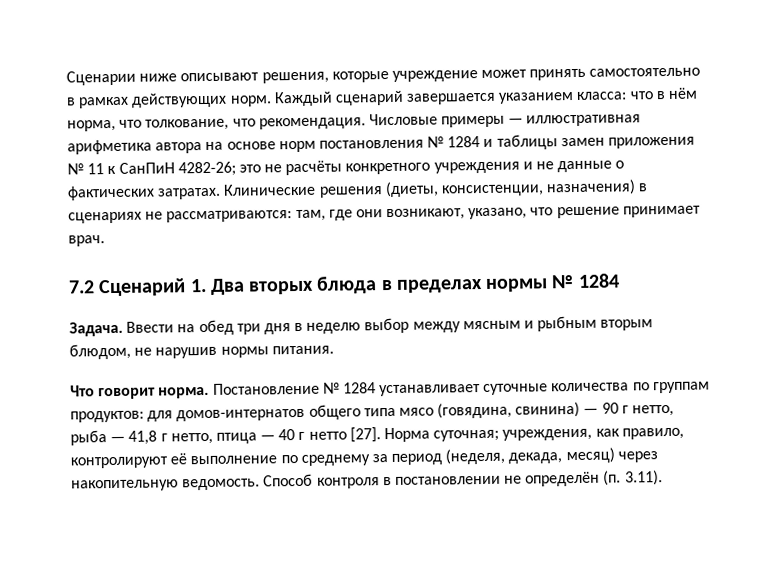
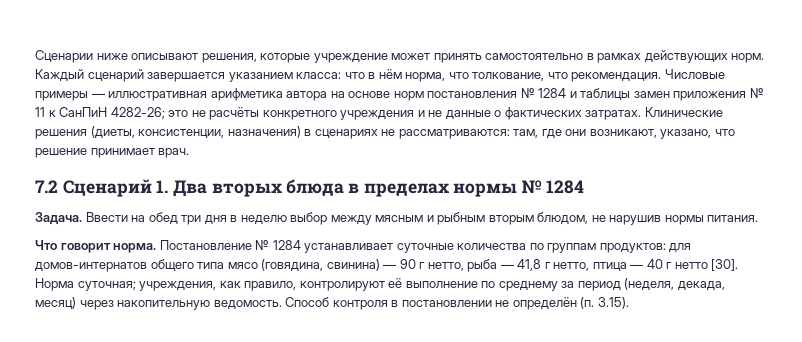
- Постановление № 1284 устанавливает суточные количества по группам продуктов: для домов-интернатов общего типа мясо (говядина, свинина) — 90 г нетто, рыба — 41,8 г нетто, птица — 40 г нетто [27].
+ Постановление № 1284 устанавливает суточные количества по группам продуктов: для домов-интернатов общего типа мясо (говядина, свинина) — 90 г нетто, рыба — 41,8 г нетто, птица — 40 г нетто [30].
- Способ контроля в постановлении не определён (п. 3.11).
+ Способ контроля в постановлении не определён (п. 3.15).

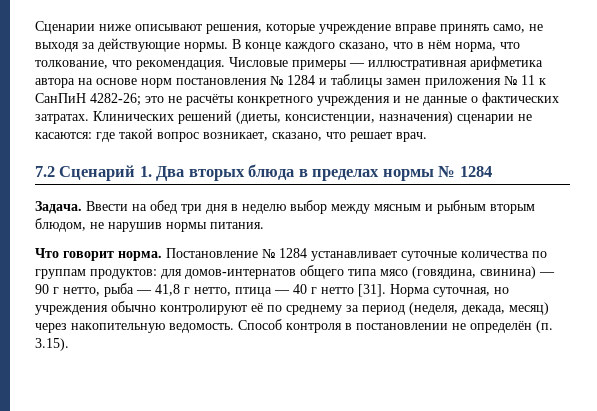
- Сценарии ниже описывают решения, которые учреждение может принять самостоятельно в рамках действующих норм. Каждый сценарий завершается указанием класса: что в нём норма, что толкование, что рекомендация.
+ Сценарии ниже описывают решения, которые учреждение вправе принять само, не выходя за действующие нормы. В конце каждого сказано, что в нём норма, что толкование, что рекомендация.
- Клинические решения (диеты, консистенции, назначения) в сценариях не рассматриваются: там, где они возникают, указано, что решение принимает врач.
+ Клинических решений (диеты, консистенции, назначения) сценарии не касаются: где такой вопрос возникает, сказано, что решает врач.
- Постановление № 1284 устанавливает суточные количества по группам продуктов: для домов-интернатов общего типа мясо (говядина, свинина) — 90 г нетто, рыба — 41,8 г нетто, птица — 40 г нетто [30]. Норма суточная; учреждения, как правило, контролируют её выполнение по среднему за период (неделя, декада, месяц) через накопительную ведомость.
+ Постановление № 1284 устанавливает суточные количества по группам продуктов: для домов-интернатов общего типа мясо (говядина, свинина) — 90 г нетто, рыба — 41,8 г нетто, птица — 40 г нетто [31]. Норма суточная, но учреждения обычно контролируют её по среднему за период (неделя, декада, месяц) через накопительную ведомость.

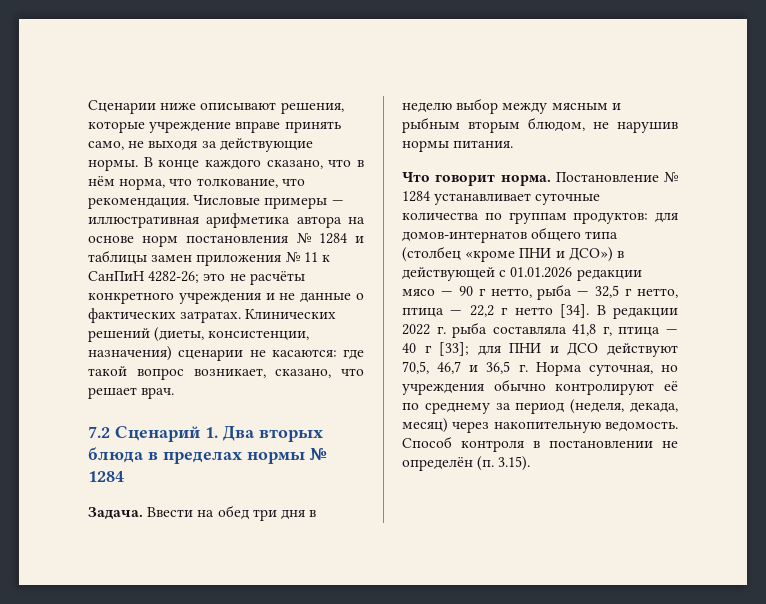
- Постановление № 1284 устанавливает суточные количества по группам продуктов: для домов-интернатов общего типа мясо (говядина, свинина) — 90 г нетто, рыба — 41,8 г нетто, птица — 40 г нетто [31]. Норма суточная, но учреждения обычно контролируют её по среднему за период (неделя, декада, месяц) через накопительную ведомость.
+ Постановление № 1284 устанавливает суточные количества по группам продуктов: для домов-интернатов общего типа (столбец «кроме ПНИ и ДСО») в действующей с 01.01.2026 редакции мясо — 90 г нетто, рыба — 32,5 г нетто, птица — 22,2 г нетто [34]. В редакции 2022 г. рыба составляла 41,8 г, птица — 40 г [33]; для ПНИ и ДСО действуют 70,5, 46,7 и 36,5 г. Норма суточная, но учреждения обычно контролируют её по среднему за период (неделя, декада, месяц) через накопительную ведомость.

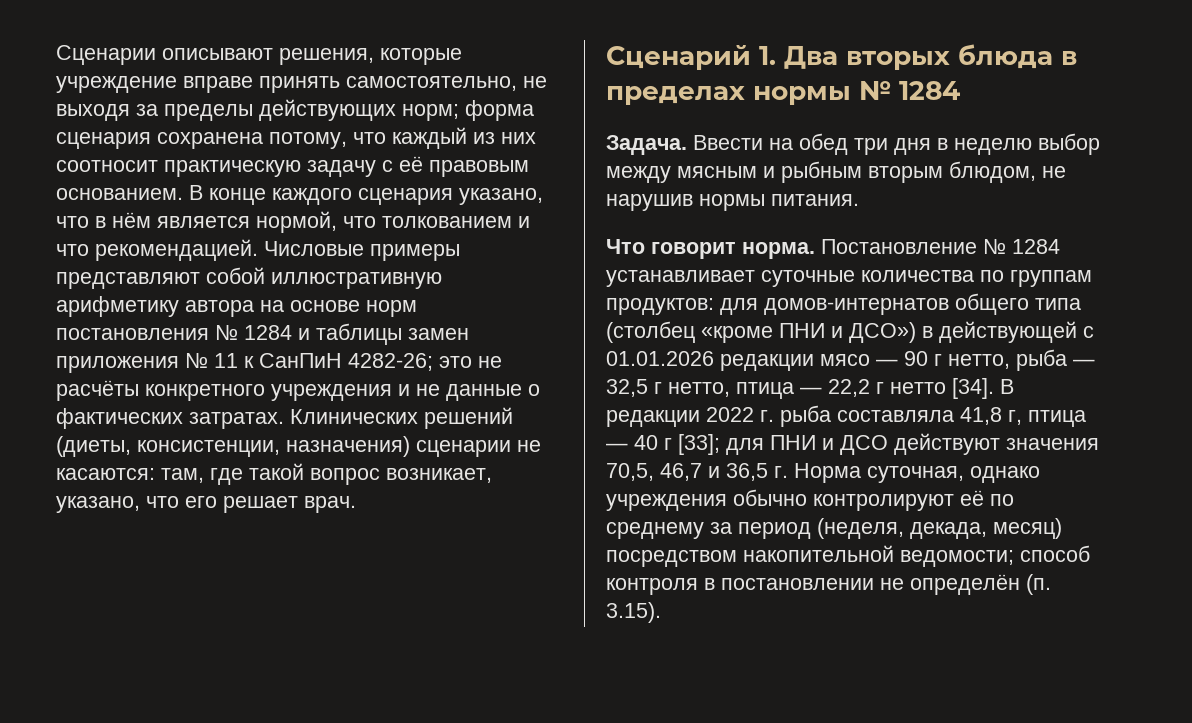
- Сценарии ниже описывают решения, которые учреждение вправе принять само, не выходя за действующие нормы.
+ Сценарии описывают решения, которые учреждение вправе принять самостоятельно, не выходя за пределы действующих норм; форма сценария сохранена потому, что каждый из них соотносит практическую задачу с её правовым основанием.
- В конце каждого сказано, что в нём норма, что толкование, что рекомендация. Числовые примеры — иллюстративная арифметика автора на основе норм постановления № 1284 и таблицы замен приложения № 11 к СанПиН 4282-26; это не расчёты конкретного учреждения и не данные о фактических затратах.
+ В конце каждого сценария указано, что в нём является нормой, что толкованием и что рекомендацией. Числовые примеры представляют собой иллюстративную арифметику автора на основе норм постановления № 1284 и таблицы замен приложения № 11 к СанПиН 4282-26; это не расчёты конкретного учреждения и не данные о фактических затратах.
- Клинических решений (диеты, консистенции, назначения) сценарии не касаются: где такой вопрос возникает, сказано, что решает врач.
+ Клинических решений (диеты, консистенции, назначения) сценарии не касаются: там, где такой вопрос возникает, указано, что его решает врач.
- 7.2 Сценарий 1. Два вторых блюда в пределах нормы № 1284
+ Сценарий 1. Два вторых блюда в пределах нормы № 1284
- В редакции 2022 г. рыба составляла 41,8 г, птица — 40 г [33]; для ПНИ и ДСО действуют 70,5, 46,7 и 36,5 г. Норма суточная, но учреждения обычно контролируют её по среднему за период (неделя, декада, месяц) через накопительную ведомость. Способ контроля в постановлении не определён (п. 3.15).
+ В редакции 2022 г. рыба составляла 41,8 г, птица — 40 г [33]; для ПНИ и ДСО действуют значения 70,5, 46,7 и 36,5 г. Норма суточная, однако учреждения обычно контролируют её по среднему за период (неделя, декада, месяц) посредством накопительной ведомости; способ контроля в постановлении не определён (п. 3.15).

